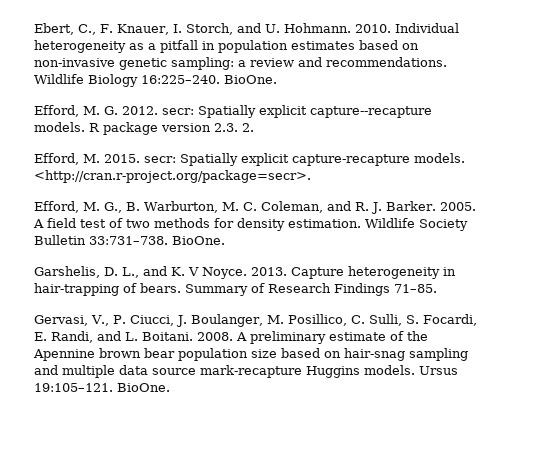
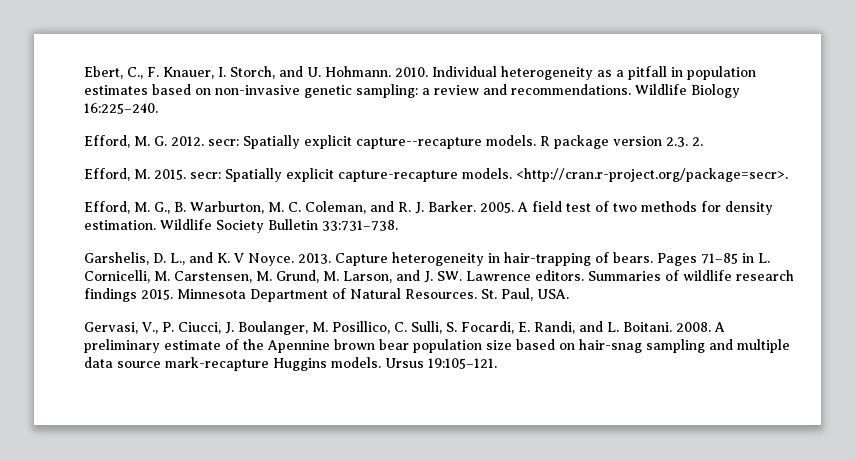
- Wildlife Biology 16:225–240. BioOne.
+ Wildlife Biology 16:225–240.
- Wildlife Society Bulletin 33:731–738. BioOne.
+ Wildlife Society Bulletin 33:731–738.
- Summary of Research Findings 71–85.
+ Pages 71–85 in L. Cornicelli, M. Carstensen, M. Grund, M. Larson, and J. SW. Lawrence editors. Summaries of wildlife research findings 2015. Minnesota Department of Natural Resources. St. Paul, USA.
- Ursus 19:105–121. BioOne.
+ Ursus 19:105–121.

